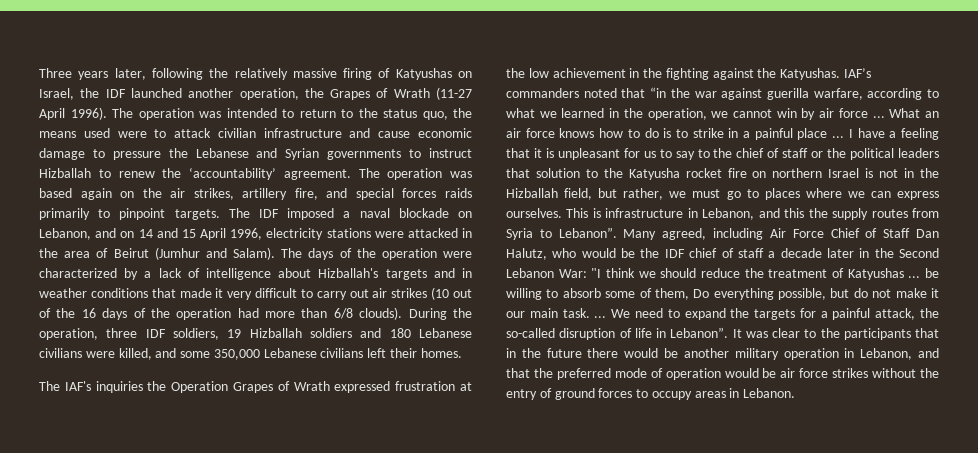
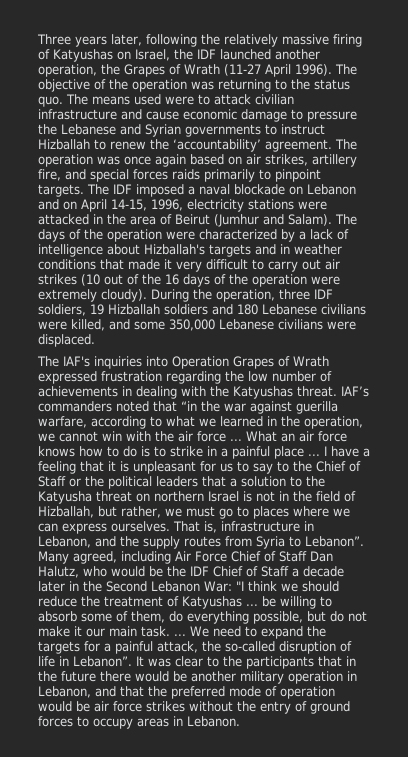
- The operation was intended to return to the status quo, the means used were to attack civilian infrastructure and cause economic damage to pressure the Lebanese and Syrian governments to instruct Hizballah to renew the ‘accountability’ agreement.
+ The objective of the operation was returning to the status quo. The means used were to attack civilian infrastructure and cause economic damage to pressure the Lebanese and Syrian governments to instruct Hizballah to renew the ‘accountability’ agreement.
- The operation was based again on the air strikes, artillery fire, and special forces raids primarily to pinpoint targets.
+ The operation was once again based on air strikes, artillery fire, and special forces raids primarily to pinpoint targets.
- The IDF imposed a naval blockade on Lebanon, and on 14 and 15 April 1996, electricity stations were attacked in the area of Beirut (Jumhur and Salam).
+ The IDF imposed a naval blockade on Lebanon and on April 14-15, 1996, electricity stations were attacked in the area of Beirut (Jumhur and Salam).
- The days of the operation were characterized by a lack of intelligence about Hizballah's targets and in weather conditions that made it very difficult to carry out air strikes (10 out of the 16 days of the operation had more than 6/8 clouds).
+ The days of the operation were characterized by a lack of intelligence about Hizballah's targets and in weather conditions that made it very difficult to carry out air strikes (10 out of the 16 days of the operation were extremely cloudy).
- During the operation, three IDF soldiers, 19 Hizballah soldiers and 180 Lebanese civilians were killed, and some 350,000 Lebanese civilians left their homes.
+ During the operation, three IDF soldiers, 19 Hizballah soldiers and 180 Lebanese civilians were killed, and some 350,000 Lebanese civilians were displaced.
- The IAF's inquiries the Operation Grapes of Wrath expressed frustration at the low achievement in the fighting against the Katyushas.
+ The IAF's inquiries into Operation Grapes of Wrath expressed frustration regarding the low number of achievements in dealing with the Katyushas threat.
- IAF’s commanders noted that “in the war against guerilla warfare, according to what we learned in the operation, we cannot win by air force ...
+ IAF’s commanders noted that “in the war against guerilla warfare, according to what we learned in the operation, we cannot win with the air force ...
- I have a feeling that it is unpleasant for us to say to the chief of staff or the political leaders that solution to the Katyusha rocket fire on northern Israel is not in the Hizballah field, but rather, we must go to places where we can express ourselves.
+ I have a feeling that it is unpleasant for us to say to the Chief of Staff or the political leaders that a solution to the Katyusha threat on northern Israel is not in the field of Hizballah, but rather, we must go to places where we can express ourselves.
- This is infrastructure in Lebanon, and this the supply routes from Syria to Lebanon”.
+ That is, infrastructure in Lebanon, and the supply routes from Syria to Lebanon”.
- Many agreed, including Air Force Chief of Staff Dan Halutz, who would be the IDF chief of staff a decade later in the Second Lebanon War: "I think we should reduce the treatment of Katyushas ... be willing to absorb some of them, Do everything possible, but do not make it our main task. ...
+ Many agreed, including Air Force Chief of Staff Dan Halutz, who would be the IDF Chief of Staff a decade later in the Second Lebanon War: "I think we should reduce the treatment of Katyushas ... be willing to absorb some of them, do everything possible, but do not make it our main task. ...

